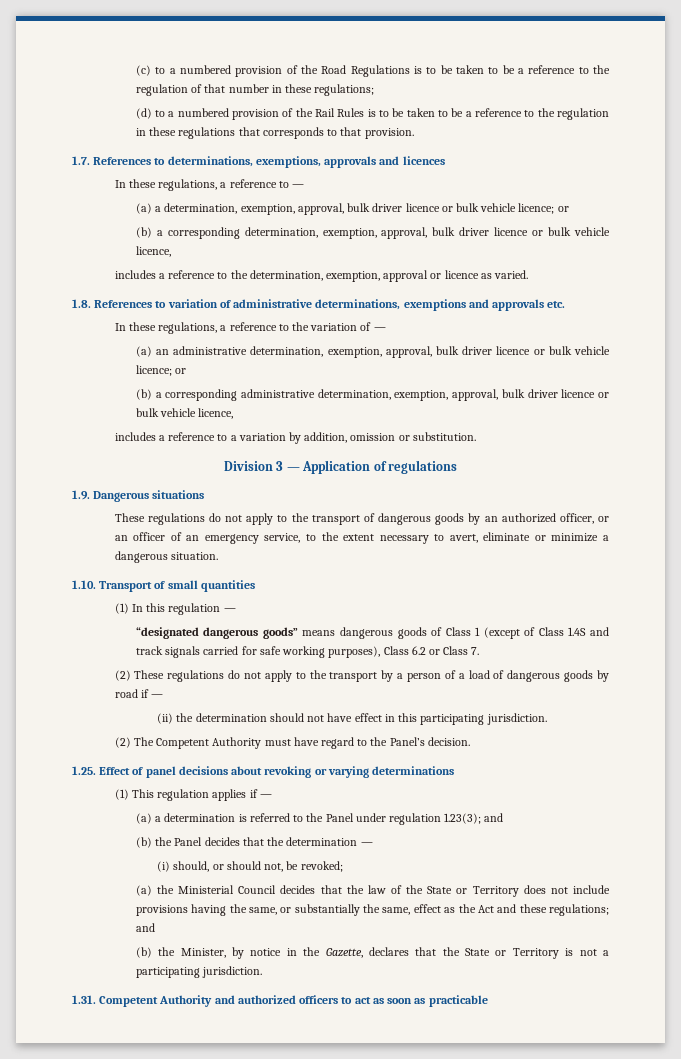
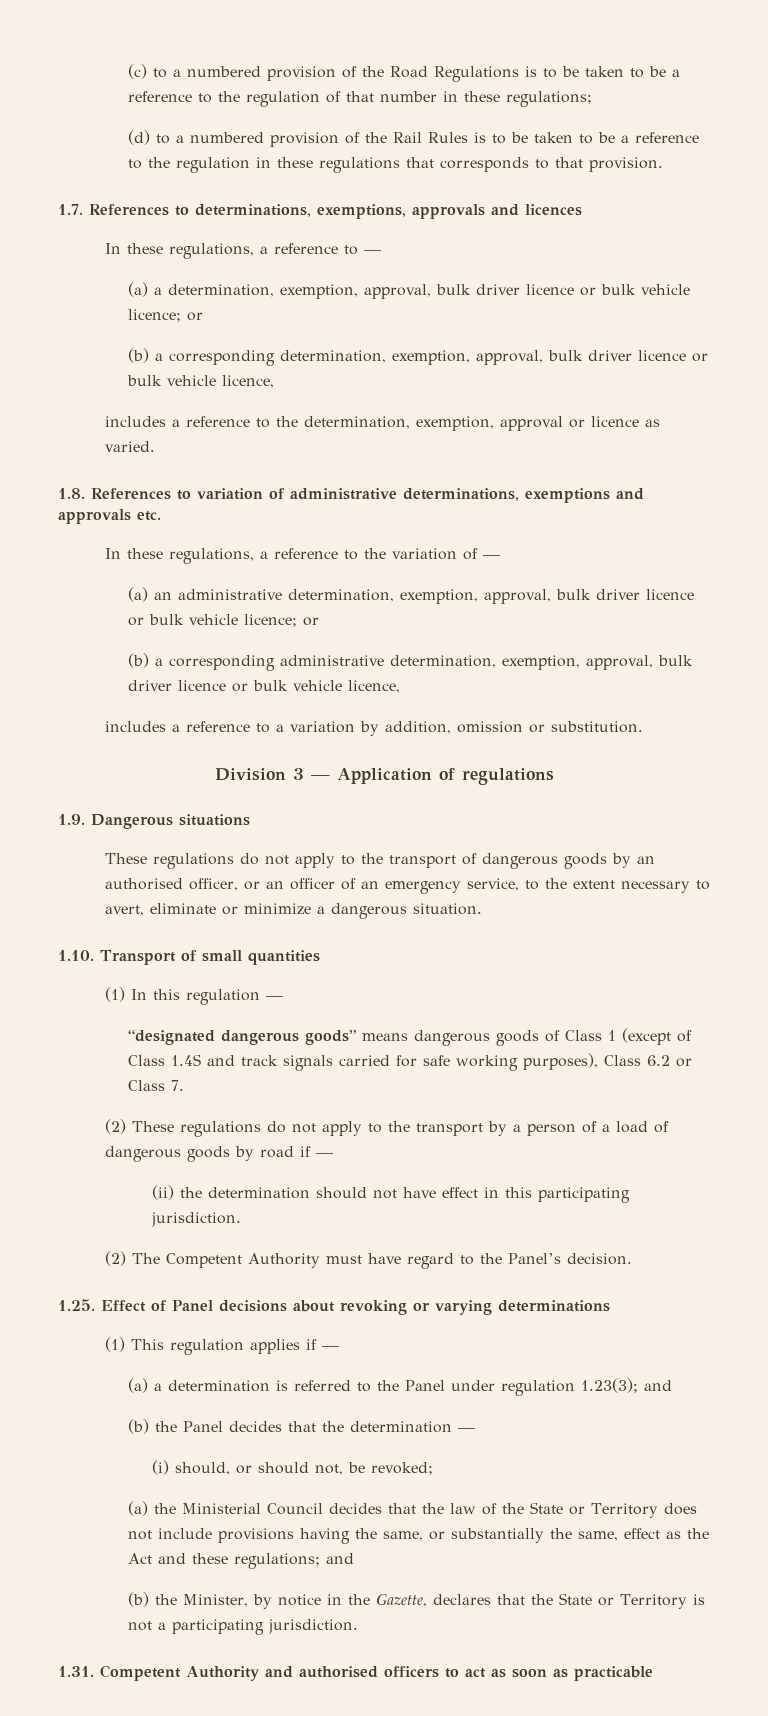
- These regulations do not apply to the transport of dangerous goods by an authorized officer, or an officer of an emergency service, to the extent necessary to avert, eliminate or minimize a dangerous situation.
+ These regulations do not apply to the transport of dangerous goods by an authorised officer, or an officer of an emergency service, to the extent necessary to avert, eliminate or minimize a dangerous situation.
- 1.25. Effect of panel decisions about revoking or varying determinations
+ 1.25. Effect of Panel decisions about revoking or varying determinations
- 1.31. Competent Authority and authorized officers to act as soon as practicable
+ 1.31. Competent Authority and authorised officers to act as soon as practicable

